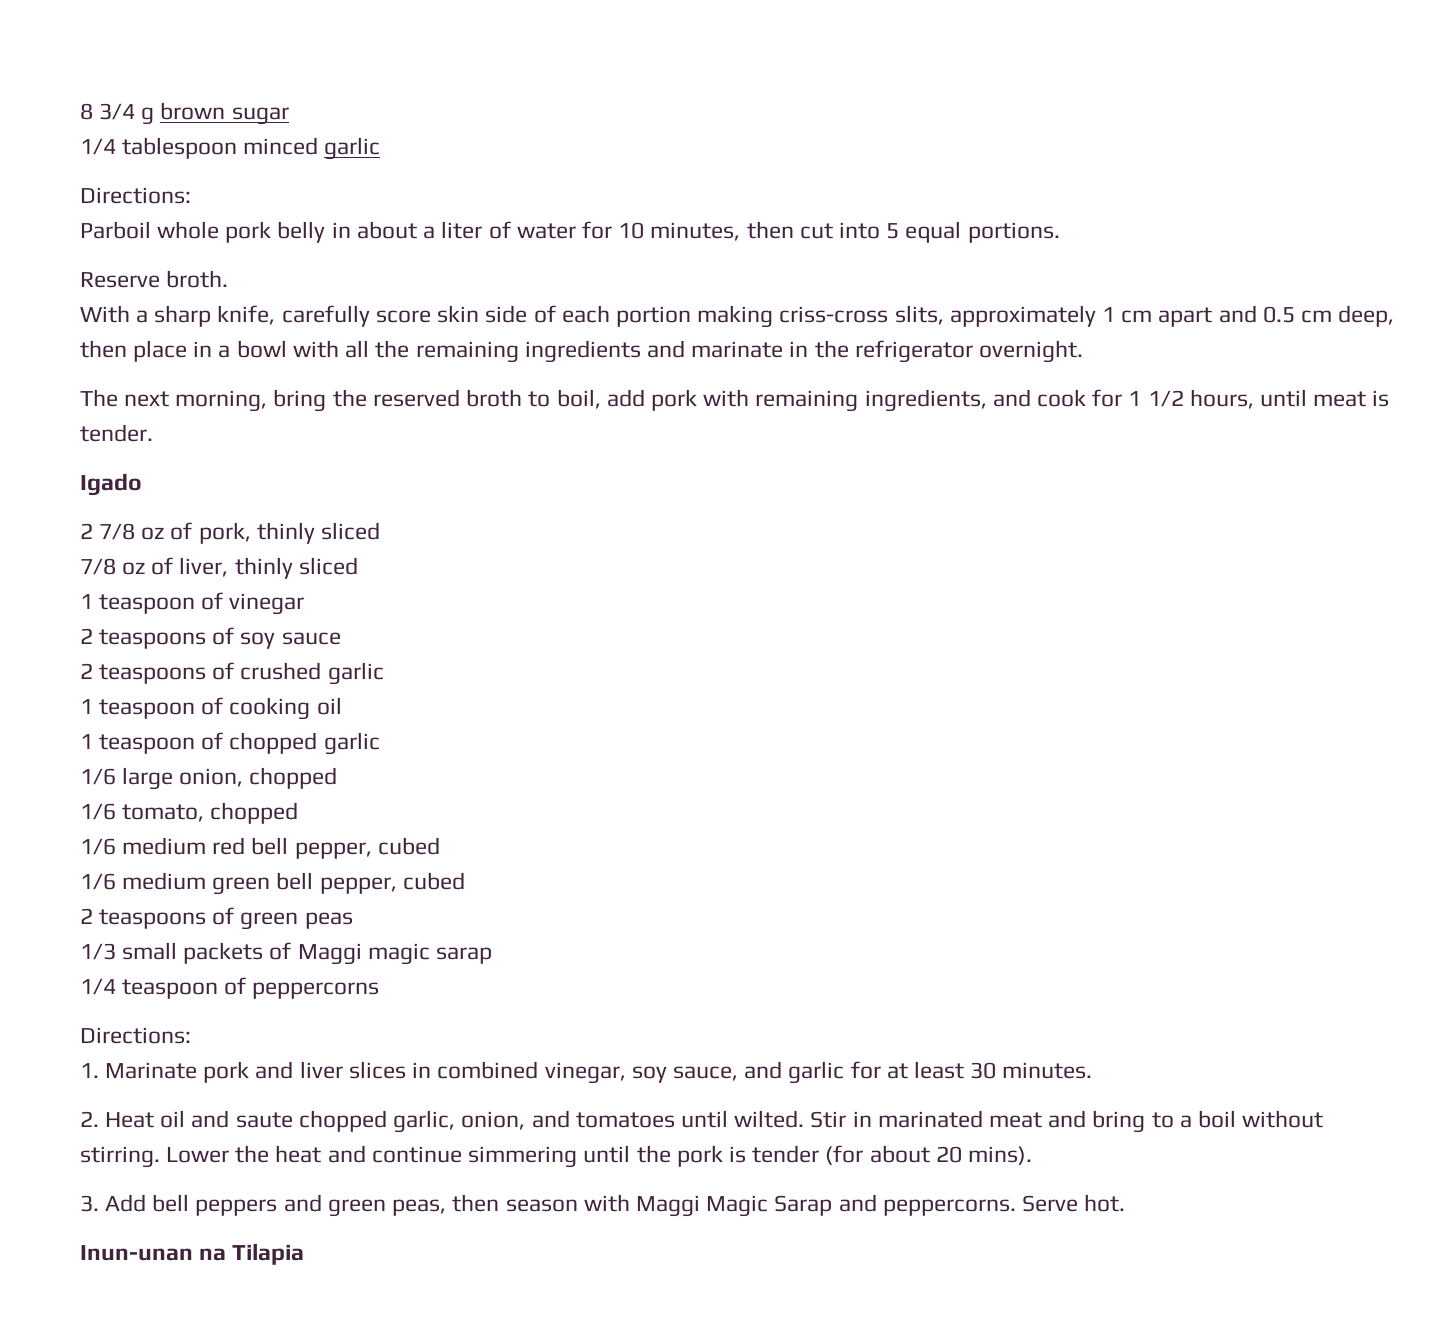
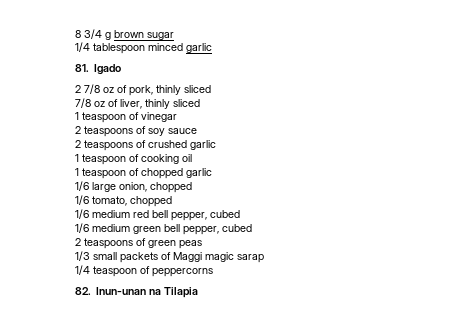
  1/4 tablespoon minced garlic
- Directions:
- Parboil whole pork belly in about a liter of water for 10 minutes, then cut into 5 equal portions.
- Reserve broth.
- With a sharp knife, carefully score skin side of each portion making criss-cross slits, approximately 1 cm apart and 0.5 cm deep, then place in a bowl with all the remaining ingredients and marinate in the refrigerator overnight.
- The next morning, bring the reserved broth to boil, add pork with remaining ingredients, and cook for 1 1/2 hours, until meat is tender.
- Igado
+ 81. Igado
  1/4 teaspoon of peppercorns
- Directions:
- 1. Marinate pork and liver slices in combined vinegar, soy sauce, and garlic for at least 30 minutes.
- 2. Heat oil and saute chopped garlic, onion, and tomatoes until wilted. Stir in marinated meat and bring to a boil without stirring. Lower the heat and continue simmering until the pork is tender (for about 20 mins).
- 3. Add bell peppers and green peas, then season with Maggi Magic Sarap and peppercorns. Serve hot.
- Inun-unan na Tilapia
+ 82. Inun-unan na Tilapia

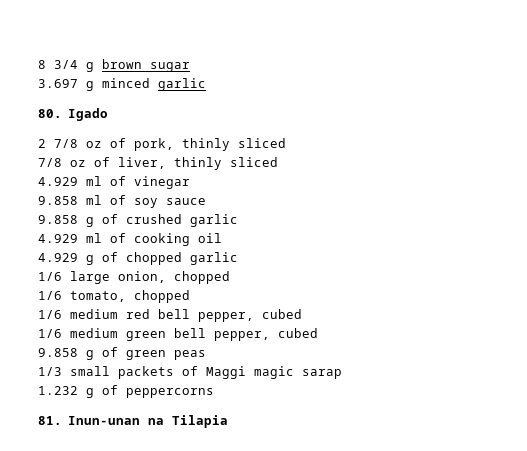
- 1/4 tablespoon minced garlic
+ 3.697 g minced garlic
- 81. Igado
+ 80. Igado
- 1 teaspoon of vinegar
+ 4.929 ml of vinegar
- 2 teaspoons of soy sauce
+ 9.858 ml of soy sauce
- 2 teaspoons of crushed garlic
+ 9.858 g of crushed garlic
- 1 teaspoon of cooking oil
+ 4.929 ml of cooking oil
- 1 teaspoon of chopped garlic
+ 4.929 g of chopped garlic
- 2 teaspoons of green peas
+ 9.858 g of green peas
- 1/4 teaspoon of peppercorns
+ 1.232 g of peppercorns
- 82. Inun-unan na Tilapia
+ 81. Inun-unan na Tilapia

